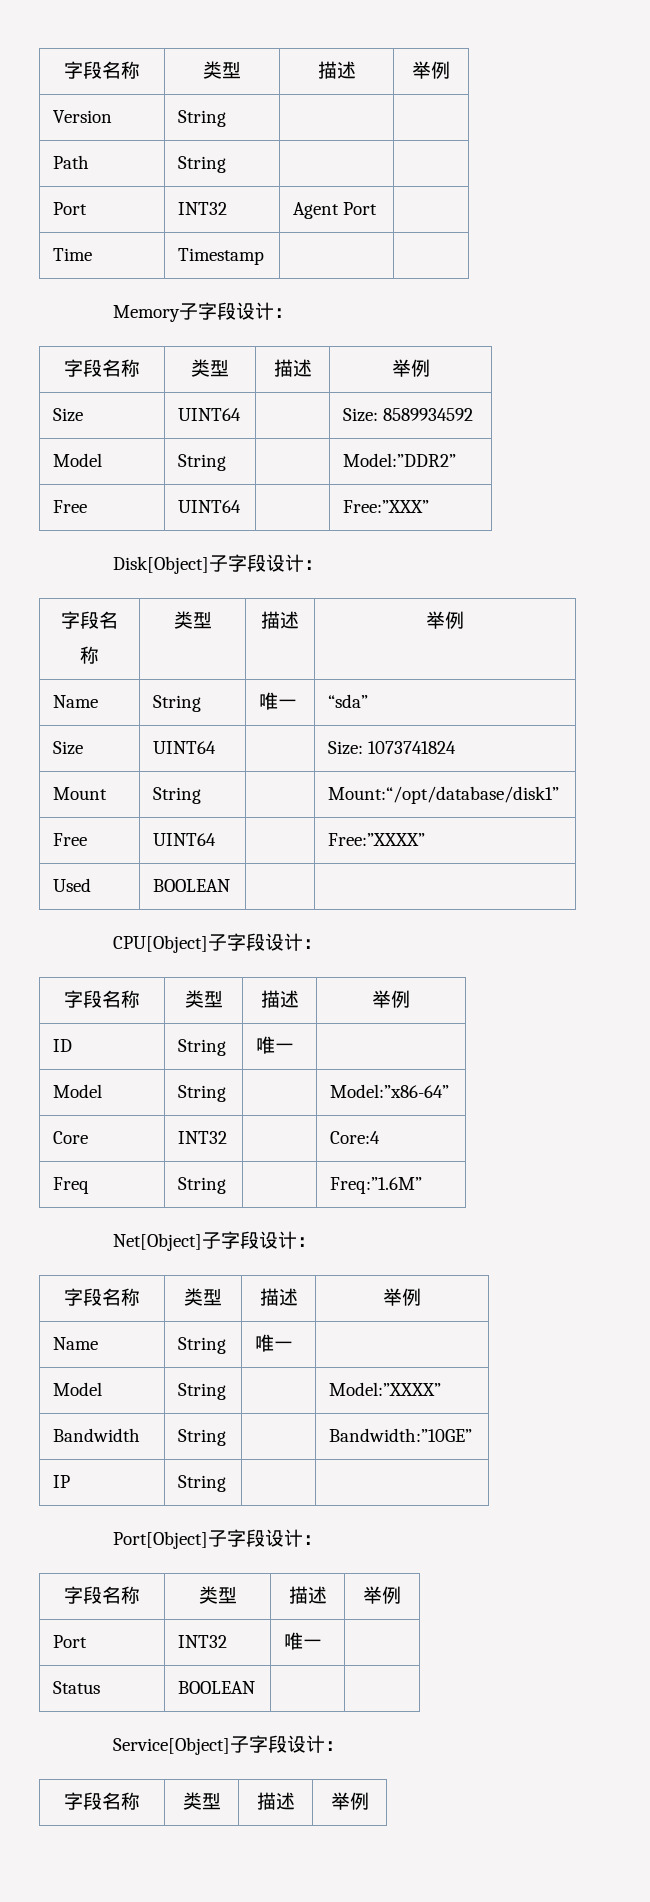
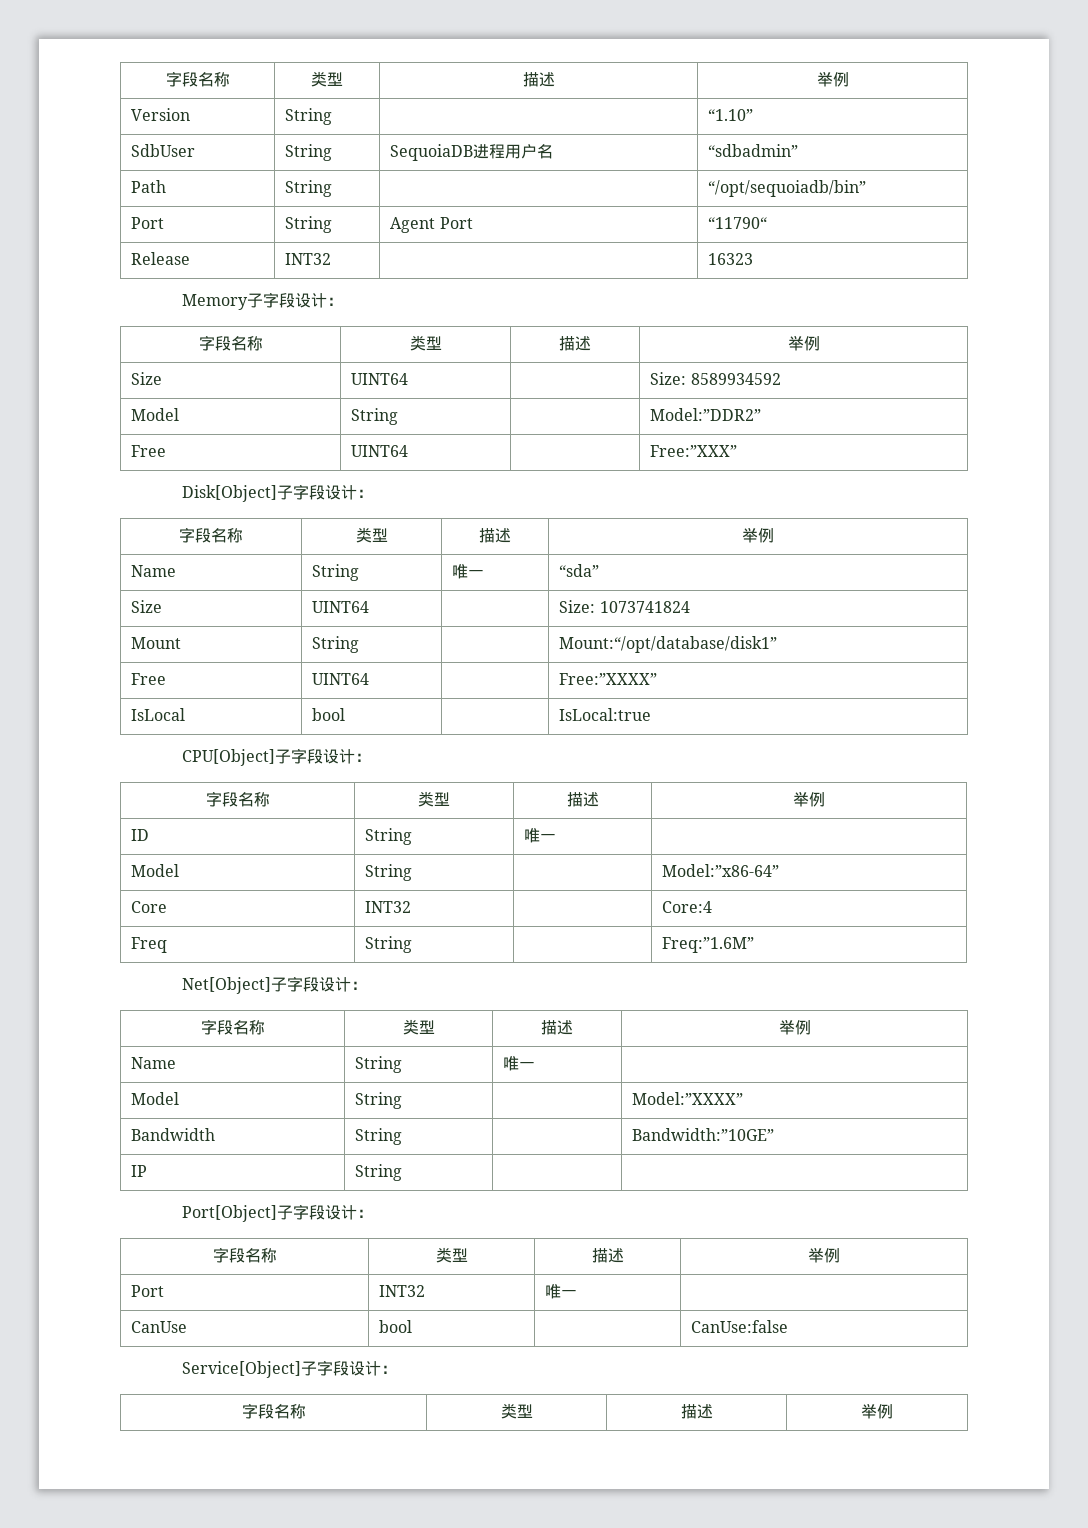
- Version | String | |
+ Version | String | | “1.10”
+ SdbUser | String | SequoiaDB进程用户名 | “sdbadmin”
- Path | String | |
- Port | INT32 | Agent Port |
- Time | Timestamp | |
+ Path | String | | “/opt/sequoiadb/bin”
+ Port | String | Agent Port | “11790“
+ Release | INT32 | | 16323
- Used | BOOLEAN | |
+ IsLocal | bool | | IsLocal:true
- Status | BOOLEAN | |
+ CanUse | bool | | CanUse:false

